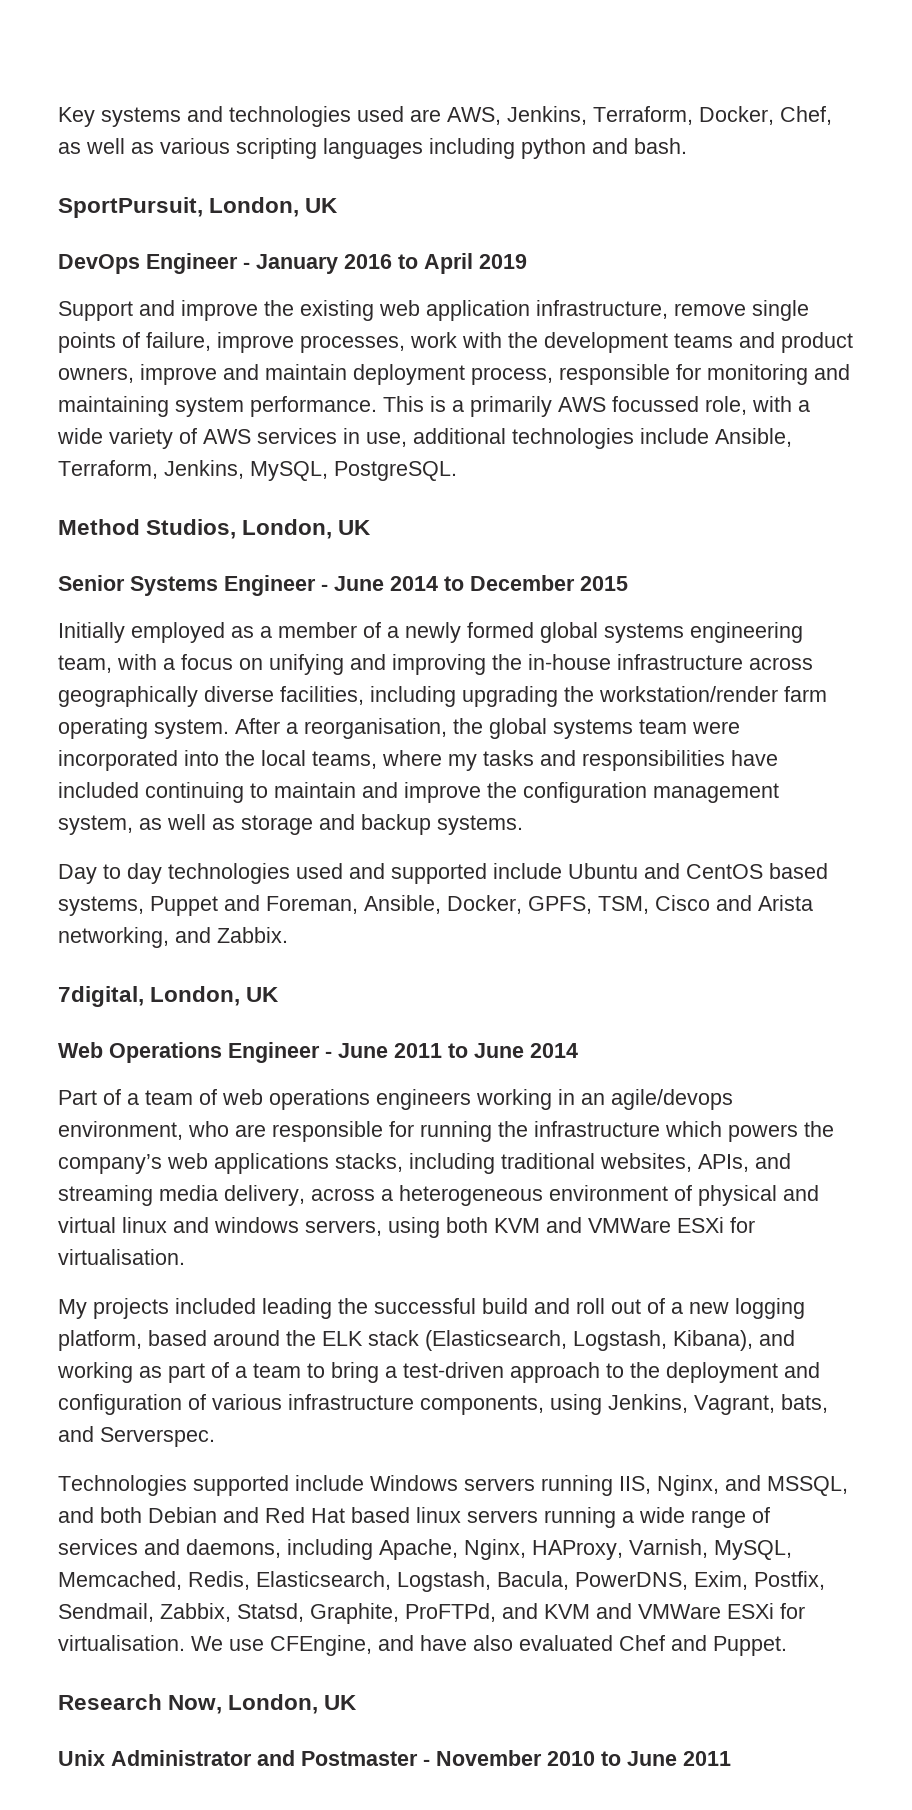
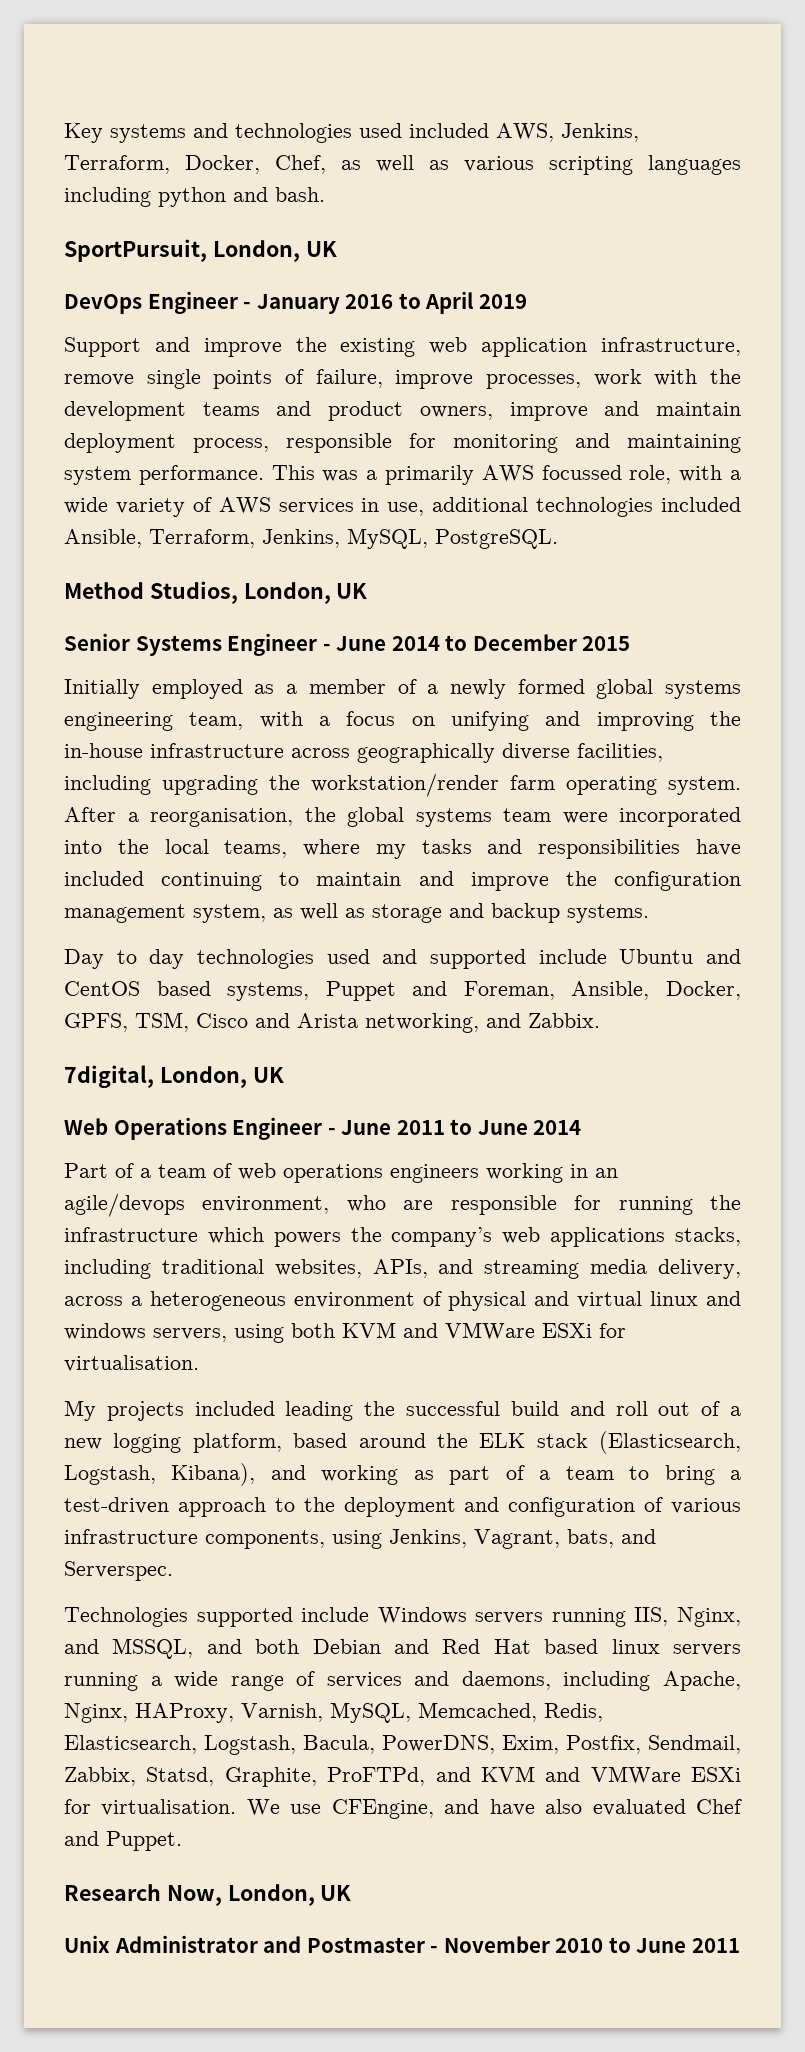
- Key systems and technologies used are AWS, Jenkins, Terraform, Docker, Chef, as well as various scripting languages including python and bash.
+ Key systems and technologies used included AWS, Jenkins, Terraform, Docker, Chef, as well as various scripting languages including python and bash.
- This is a primarily AWS focussed role, with a wide variety of AWS services in use, additional technologies include Ansible, Terraform, Jenkins, MySQL, PostgreSQL.
+ This was a primarily AWS focussed role, with a wide variety of AWS services in use, additional technologies included Ansible, Terraform, Jenkins, MySQL, PostgreSQL.

